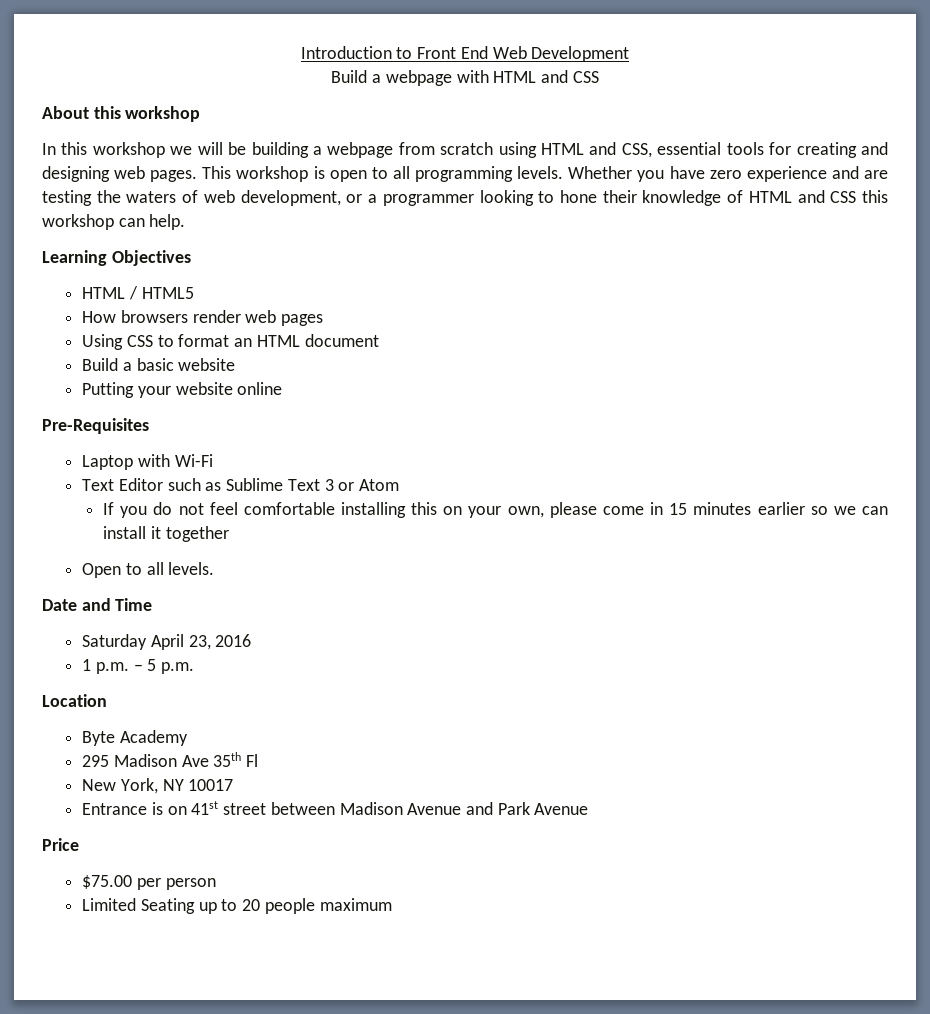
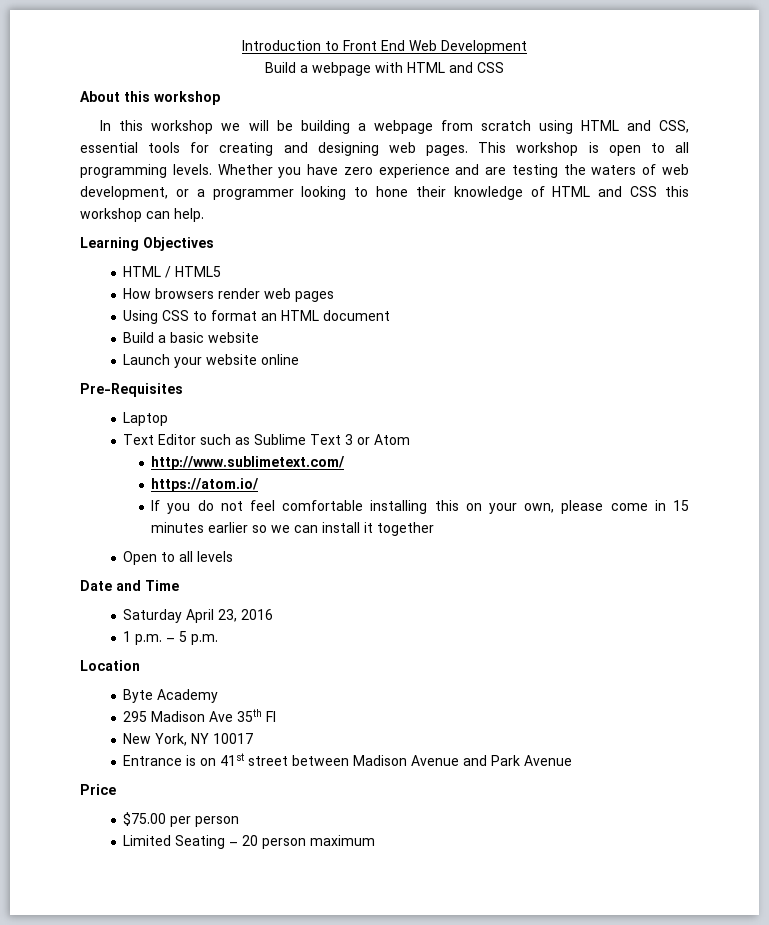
- Putting your website online
+ Launch your website online
- Laptop with Wi-Fi
+ Laptop
+ http://www.sublimetext.com/
+ https://atom.io/
- Open to all levels.
+ Open to all levels
- Limited Seating up to 20 people maximum
+ Limited Seating – 20 person maximum

